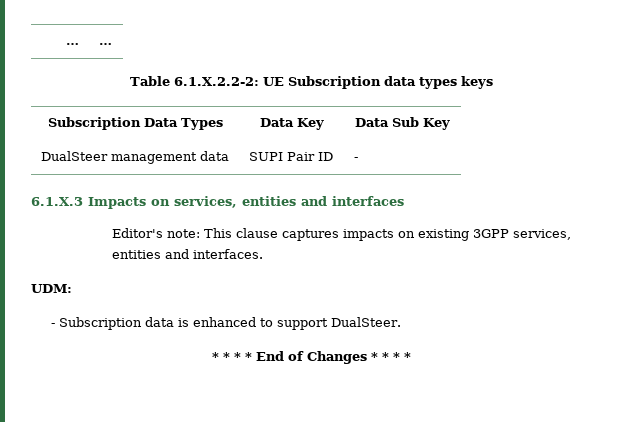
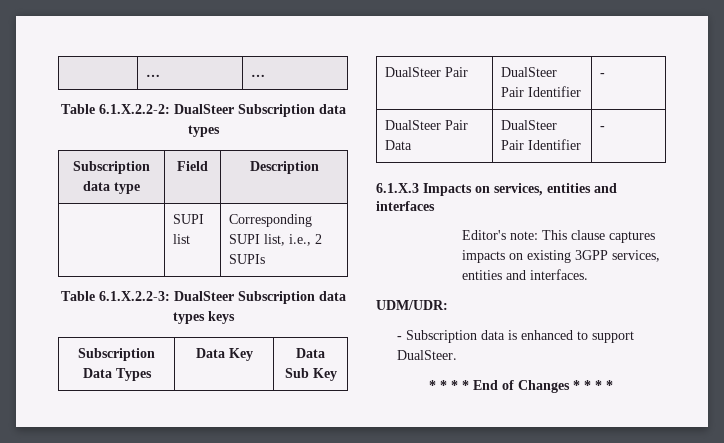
- Table 6.1.X.2.2-2: UE Subscription data types keys
+ Table 6.1.X.2.2-2: DualSteer Subscription data types
+ Subscription data type | Field | Description
+ | SUPI list | Corresponding SUPI list, i.e., 2 SUPIs
+ Table 6.1.X.2.2-3: DualSteer Subscription data types keys
- DualSteer management data | SUPI Pair ID | -
+ DualSteer Pair | DualSteer Pair Identifier | -
+ DualSteer Pair Data | DualSteer Pair Identifier | -
- UDM:
+ UDM/UDR:

